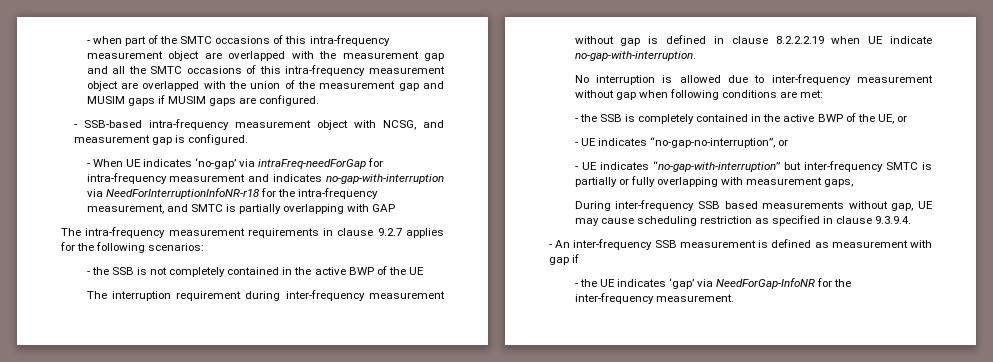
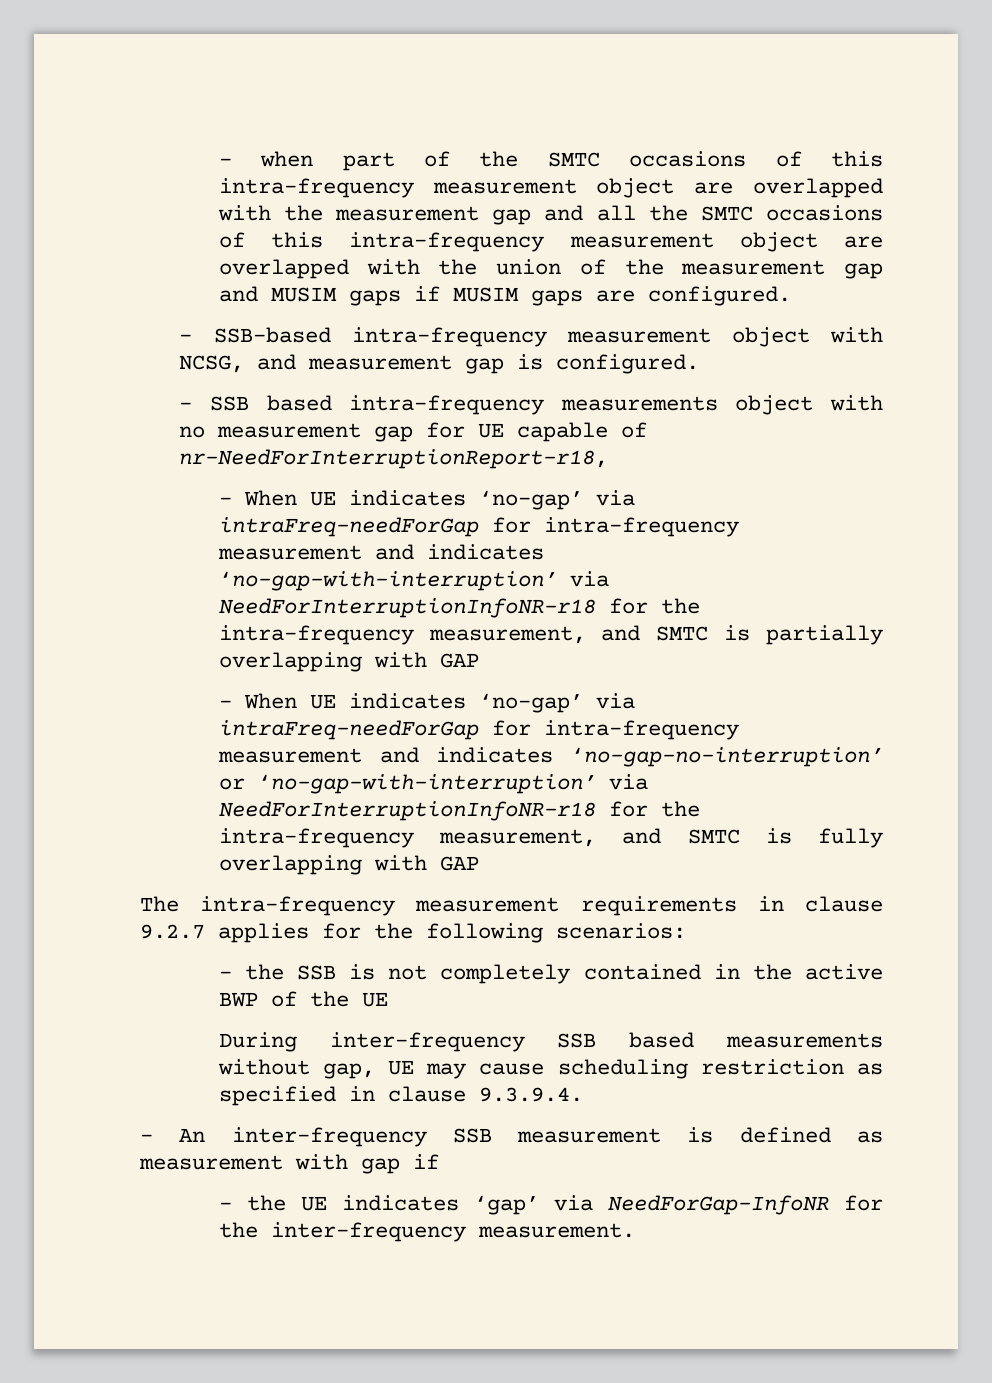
+ - SSB based intra-frequency measurements object with no measurement gap for UE capable of nr-NeedForInterruptionReport-r18,
- - When UE indicates ‘no-gap’ via intraFreq-needForGap for intra-frequency measurement and indicates no-gap-with-interruption via NeedForInterruptionInfoNR-r18 for the intra-frequency measurement, and SMTC is partially overlapping with GAP
+ - When UE indicates ‘no-gap’ via intraFreq-needForGap for intra-frequency measurement and indicates ‘no-gap-with-interruption’ via NeedForInterruptionInfoNR-r18 for the intra-frequency measurement, and SMTC is partially overlapping with GAP
+ - When UE indicates ‘no-gap’ via intraFreq-needForGap for intra-frequency measurement and indicates ‘no-gap-no-interruption’ or ‘no-gap-with-interruption’ via NeedForInterruptionInfoNR-r18 for the intra-frequency measurement, and SMTC is fully overlapping with GAP
- The interruption requirement during inter-frequency measurement without gap is defined in clause 8.2.2.2.19 when UE indicate no-gap-with-interruption.
- No interruption is allowed due to inter-frequency measurement without gap when following conditions are met:
- - the SSB is completely contained in the active BWP of the UE, or
- - UE indicates “no-gap-no-interruption”, or
- - UE indicates “no-gap-with-interruption” but inter-frequency SMTC is partially or fully overlapping with measurement gaps,

